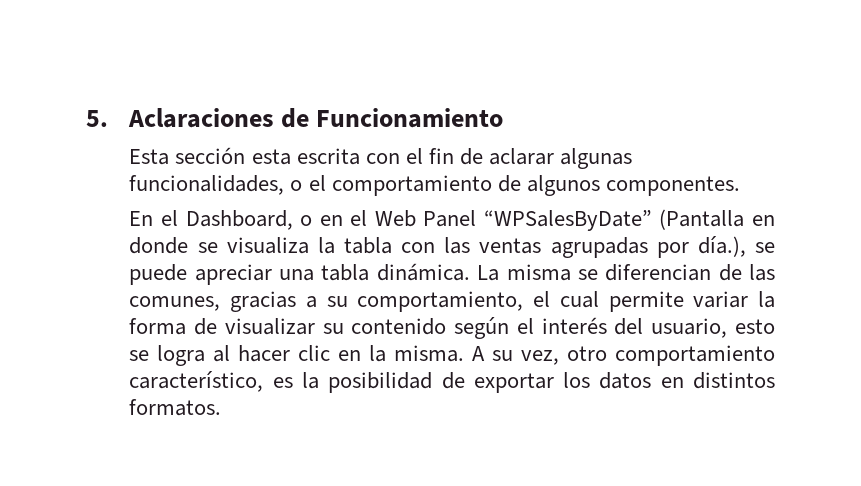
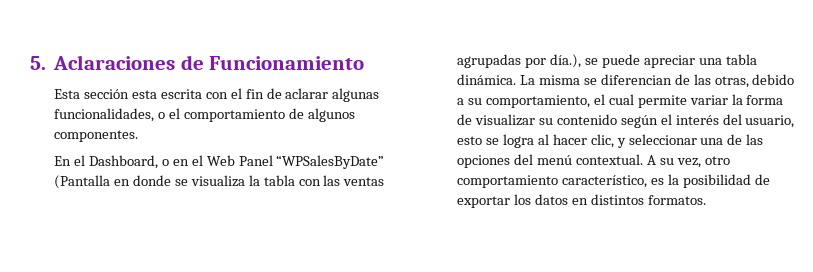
- La misma se diferencian de las comunes, gracias a su comportamiento, el cual permite variar la forma de visualizar su contenido según el interés del usuario, esto se logra al hacer clic en la misma.
+ La misma se diferencian de las otras, debido a su comportamiento, el cual permite variar la forma de visualizar su contenido según el interés del usuario, esto se logra al hacer clic, y seleccionar una de las opciones del menú contextual.

